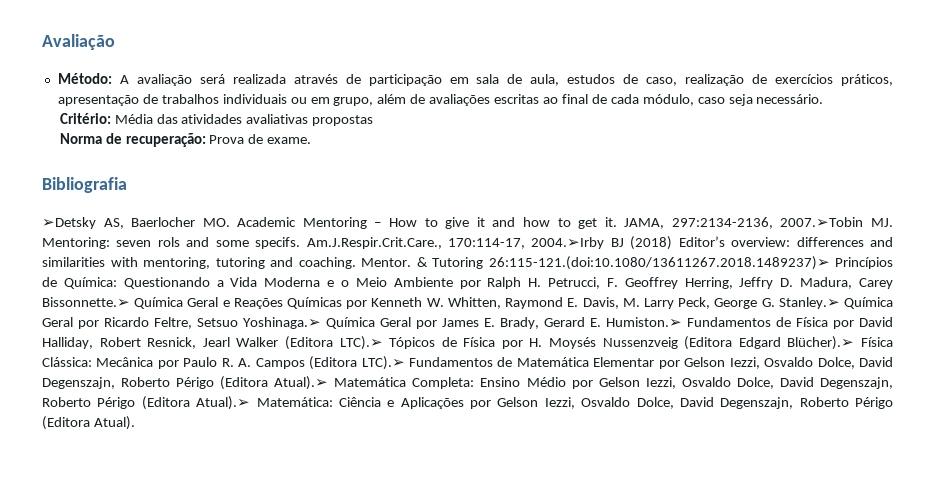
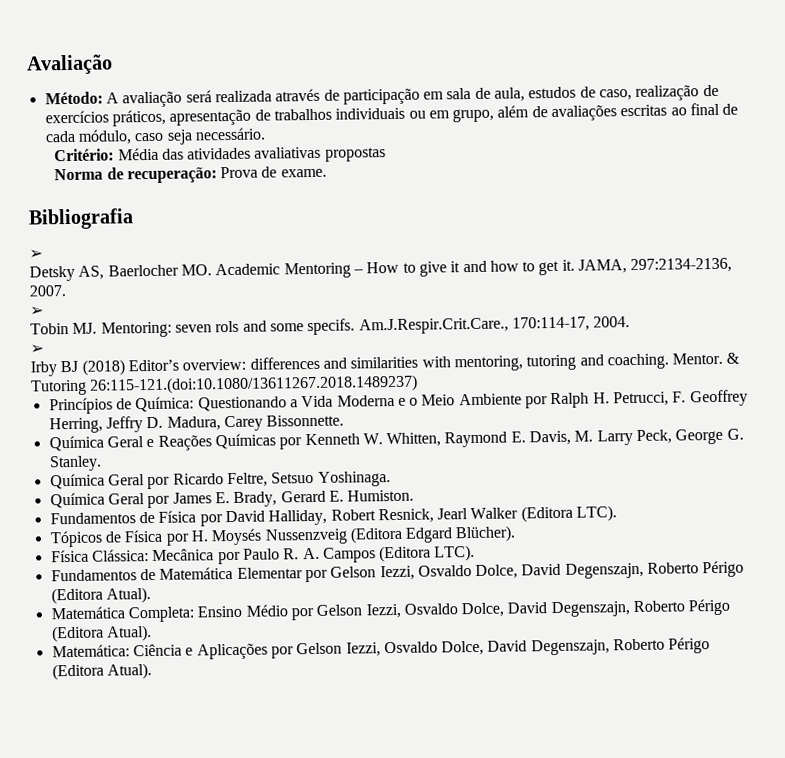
  Bibliografia
- ➢Detsky AS, Baerlocher MO. Academic Mentoring – How to give it and how to get it.
+ ➢
+ Detsky AS, Baerlocher MO. Academic Mentoring – How to give it and how to get it.
- JAMA, 297:2134-2136, 2007.➢Tobin MJ. Mentoring: seven rols and some specifs.
+ JAMA, 297:2134-2136, 2007.
+ ➢
+ Tobin MJ. Mentoring: seven rols and some specifs.
- Am.J.Respir.Crit.Care., 170:114-17, 2004.➢Irby BJ (2018) Editor’s overview: differences and similarities with mentoring, tutoring and coaching.
+ Am.J.Respir.Crit.Care., 170:114-17, 2004.
+ ➢
+ Irby BJ (2018) Editor’s overview: differences and similarities with mentoring, tutoring and coaching.
- & Tutoring 26:115-121.(doi:10.1080/13611267.2018.1489237)➢ Princípios de Química:
+ & Tutoring 26:115-121.(doi:10.1080/13611267.2018.1489237)
+ Princípios de Química:
- Questionando a Vida Moderna e o Meio Ambiente por Ralph H. Petrucci, F. Geoffrey Herring, Jeffry D. Madura, Carey Bissonnette.➢ Química Geral e Reações Químicas por Kenneth W. Whitten, Raymond E. Davis, M. Larry Peck, George G. Stanley.➢ Química Geral por Ricardo Feltre, Setsuo Yoshinaga.➢ Química Geral por James E. Brady, Gerard E. Humiston.➢ Fundamentos de Física por David Halliday, Robert Resnick, Jearl Walker (Editora LTC).➢ Tópicos de Física por H. Moysés Nussenzveig (Editora Edgard Blücher).➢ Física Clássica:
+ Questionando a Vida Moderna e o Meio Ambiente por Ralph H. Petrucci, F. Geoffrey Herring, Jeffry D. Madura, Carey Bissonnette.
+ Química Geral e Reações Químicas por Kenneth W. Whitten, Raymond E. Davis, M. Larry Peck, George G. Stanley.
+ Química Geral por Ricardo Feltre, Setsuo Yoshinaga.
+ Química Geral por James E. Brady, Gerard E. Humiston.
+ Fundamentos de Física por David Halliday, Robert Resnick, Jearl Walker (Editora LTC).
+ Tópicos de Física por H. Moysés Nussenzveig (Editora Edgard Blücher).
+ Física Clássica:
- Mecânica por Paulo R. A. Campos (Editora LTC).➢ Fundamentos de Matemática Elementar por Gelson Iezzi, Osvaldo Dolce, David Degenszajn, Roberto Périgo (Editora Atual).➢ Matemática Completa:
+ Mecânica por Paulo R. A. Campos (Editora LTC).
+ Fundamentos de Matemática Elementar por Gelson Iezzi, Osvaldo Dolce, David Degenszajn, Roberto Périgo (Editora Atual).
+ Matemática Completa:
- Ensino Médio por Gelson Iezzi, Osvaldo Dolce, David Degenszajn, Roberto Périgo (Editora Atual).➢ Matemática:
+ Ensino Médio por Gelson Iezzi, Osvaldo Dolce, David Degenszajn, Roberto Périgo (Editora Atual).
+ Matemática:

